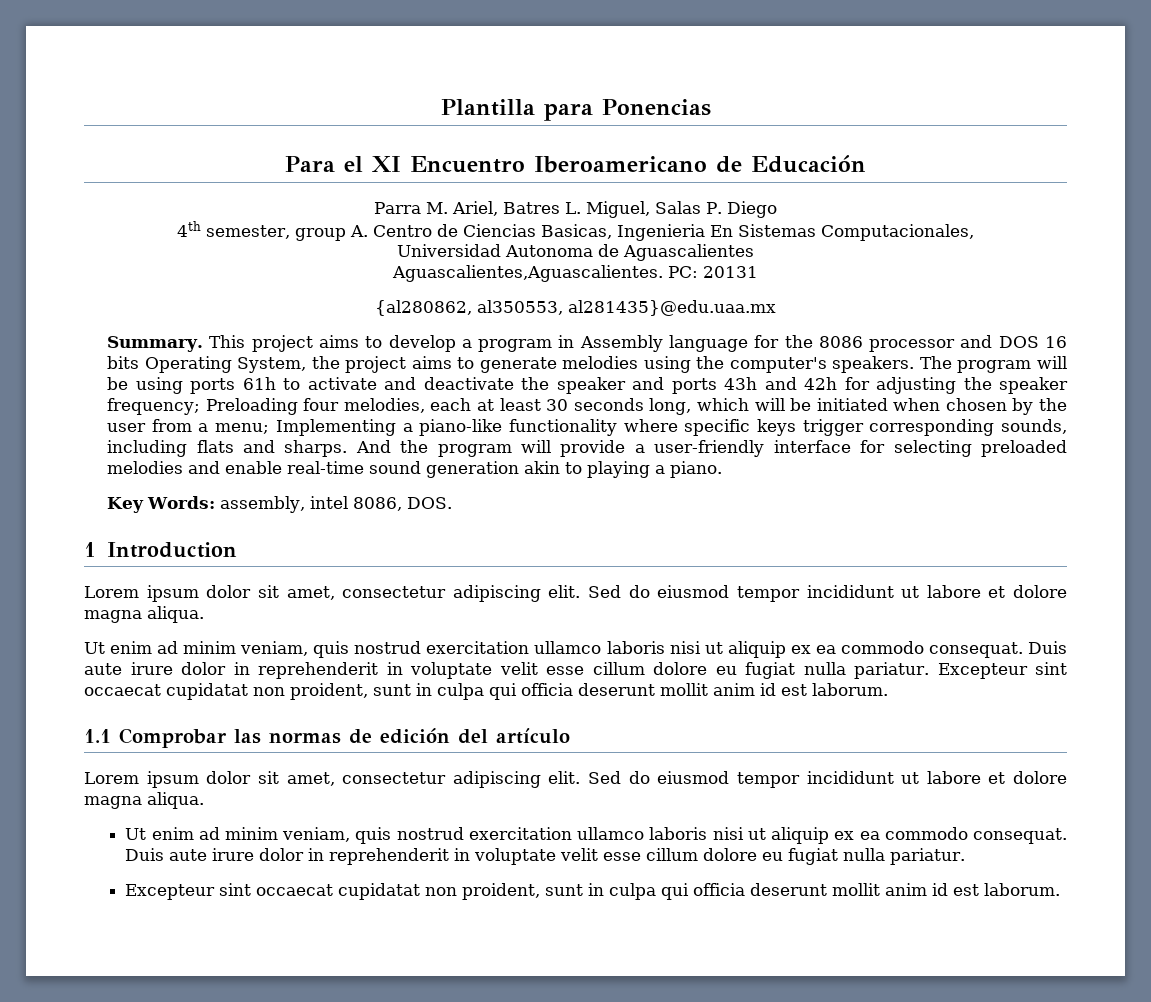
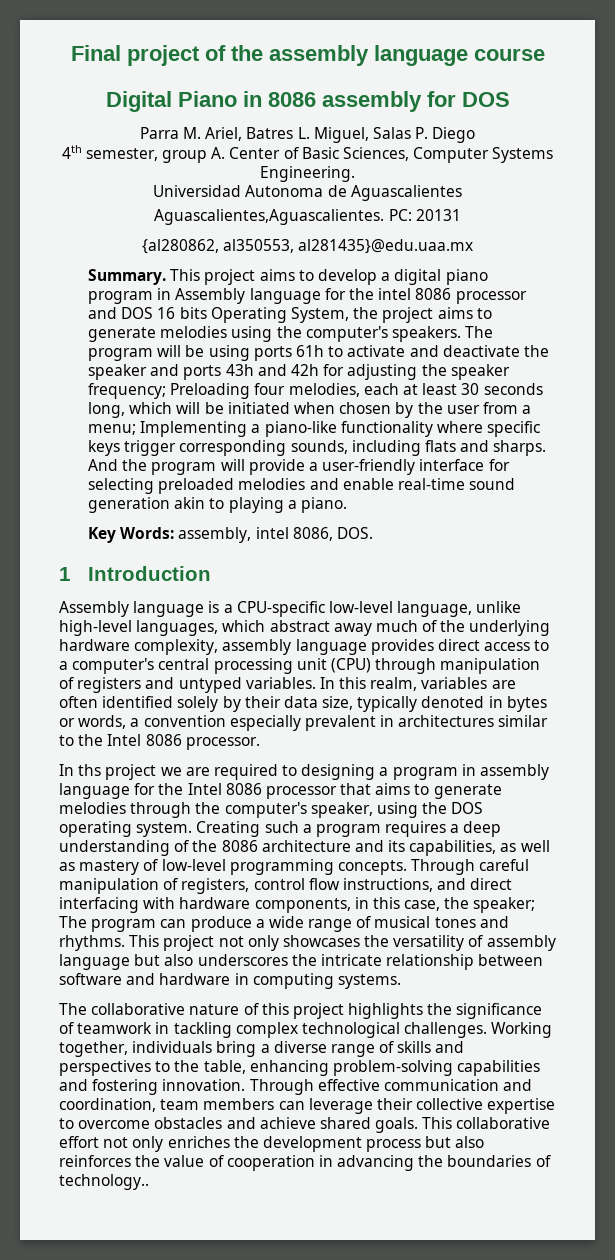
- Plantilla para Ponencias
- Para el XI Encuentro Iberoamericano de Educación
+ Final project of the assembly language course
+ Digital Piano in 8086 assembly for DOS
- 4th semester, group A. Centro de Ciencias Basicas, Ingenieria En Sistemas Computacionales,
+ 4th semester, group A. Center of Basic Sciences, Computer Systems Engineering.
- This project aims to develop a program in Assembly language for the 8086 processor and DOS 16 bits Operating System, the project aims to generate melodies using the computer's speakers.
+ This project aims to develop a digital piano program in Assembly language for the intel 8086 processor and DOS 16 bits Operating System, the project aims to generate melodies using the computer's speakers.
  1 Introduction
- Lorem ipsum dolor sit amet, consectetur adipiscing elit. Sed do eiusmod tempor incididunt ut labore et dolore magna aliqua.
- Ut enim ad minim veniam, quis nostrud exercitation ullamco laboris nisi ut aliquip ex ea commodo consequat. Duis aute irure dolor in reprehenderit in voluptate velit esse cillum dolore eu fugiat nulla pariatur. Excepteur sint occaecat cupidatat non proident, sunt in culpa qui officia deserunt mollit anim id est laborum.
- 1.1 Comprobar las normas de edición del artículo
- Lorem ipsum dolor sit amet, consectetur adipiscing elit. Sed do eiusmod tempor incididunt ut labore et dolore magna aliqua.
- Ut enim ad minim veniam, quis nostrud exercitation ullamco laboris nisi ut aliquip ex ea commodo consequat. Duis aute irure dolor in reprehenderit in voluptate velit esse cillum dolore eu fugiat nulla pariatur.
- Excepteur sint occaecat cupidatat non proident, sunt in culpa qui officia deserunt mollit anim id est laborum.
+ Assembly language is a CPU-specific low-level language, unlike high-level languages, which abstract away much of the underlying hardware complexity, assembly language provides direct access to a computer's central processing unit (CPU) through manipulation of registers and untyped variables. In this realm, variables are often identified solely by their data size, typically denoted in bytes or words, a convention especially prevalent in architectures similar to the Intel 8086 processor.
+ In ths project we are required to designing a program in assembly language for the Intel 8086 processor that aims to generate melodies through the computer's speaker, using the DOS operating system. Creating such a program requires a deep understanding of the 8086 architecture and its capabilities, as well as mastery of low-level programming concepts. Through careful manipulation of registers, control flow instructions, and direct interfacing with hardware components, in this case, the speaker; The program can produce a wide range of musical tones and rhythms. This project not only showcases the versatility of assembly language but also underscores the intricate relationship between software and hardware in computing systems.
+ The collaborative nature of this project highlights the significance of teamwork in tackling complex technological challenges. Working together, individuals bring a diverse range of skills and perspectives to the table, enhancing problem-solving capabilities and fostering innovation. Through effective communication and coordination, team members can leverage their collective expertise to overcome obstacles and achieve shared goals. This collaborative effort not only enriches the development process but also reinforces the value of cooperation in advancing the boundaries of technology..

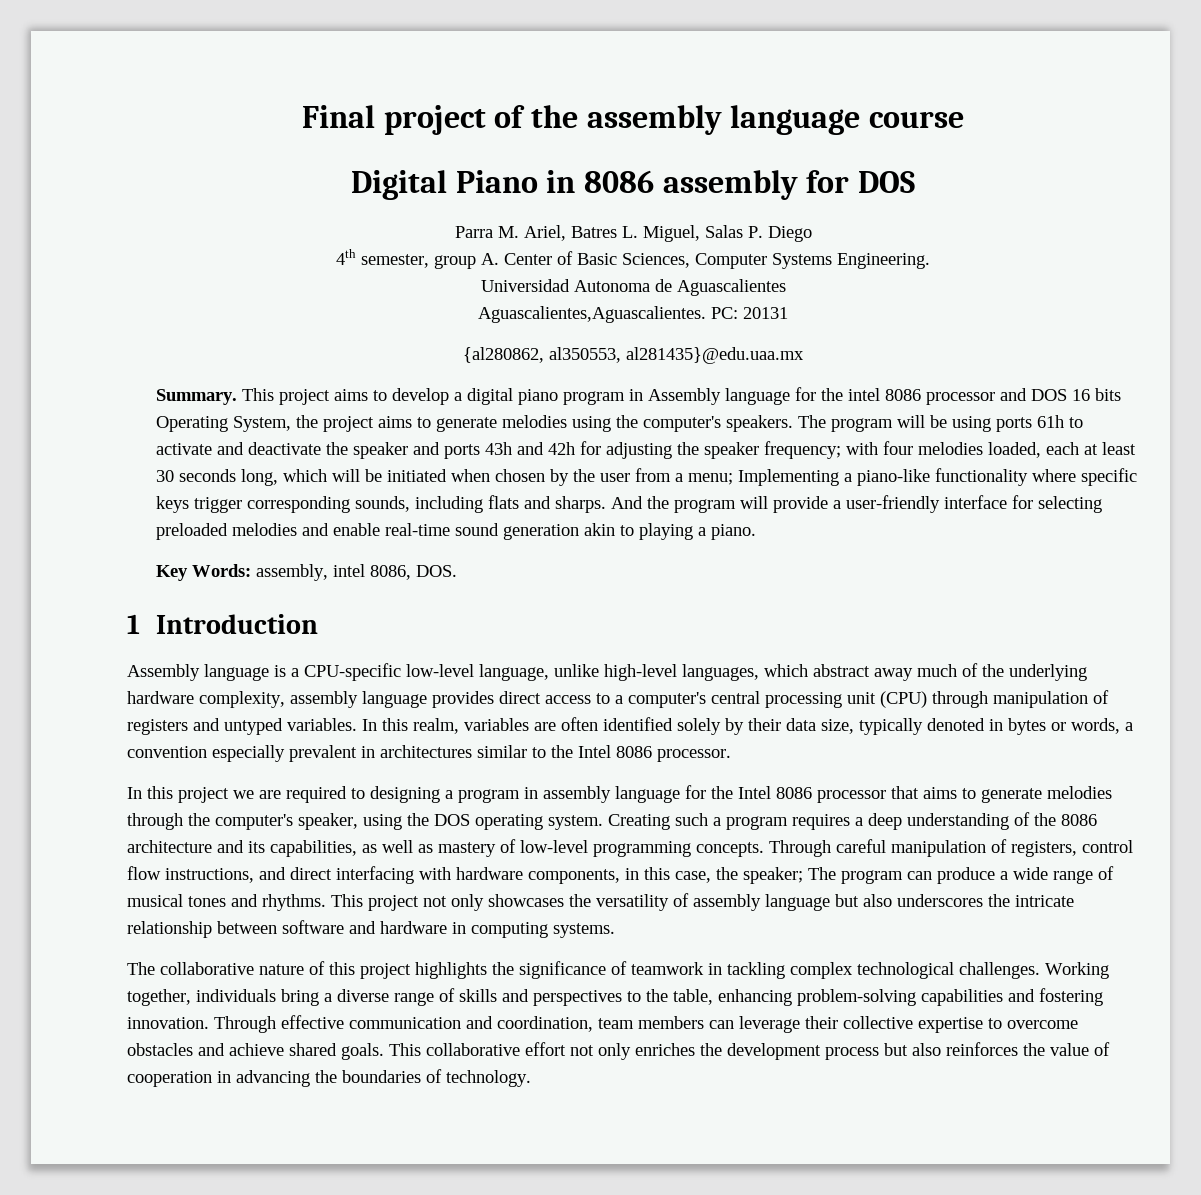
- The program will be using ports 61h to activate and deactivate the speaker and ports 43h and 42h for adjusting the speaker frequency; Preloading four melodies, each at least 30 seconds long, which will be initiated when chosen by the user from a menu; Implementing a piano-like functionality where specific keys trigger corresponding sounds, including flats and sharps.
+ The program will be using ports 61h to activate and deactivate the speaker and ports 43h and 42h for adjusting the speaker frequency; with four melodies loaded, each at least 30 seconds long, which will be initiated when chosen by the user from a menu; Implementing a piano-like functionality where specific keys trigger corresponding sounds, including flats and sharps.
- In ths project we are required to designing a program in assembly language for the Intel 8086 processor that aims to generate melodies through the computer's speaker, using the DOS operating system.
+ In this project we are required to designing a program in assembly language for the Intel 8086 processor that aims to generate melodies through the computer's speaker, using the DOS operating system.
- This collaborative effort not only enriches the development process but also reinforces the value of cooperation in advancing the boundaries of technology..
+ This collaborative effort not only enriches the development process but also reinforces the value of cooperation in advancing the boundaries of technology.

